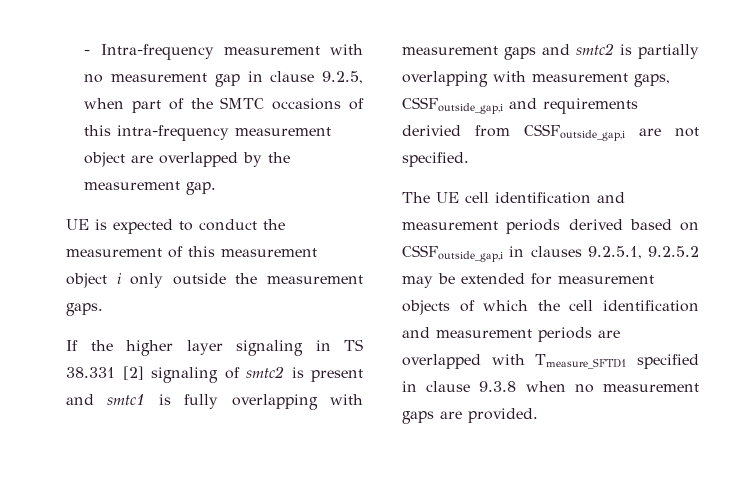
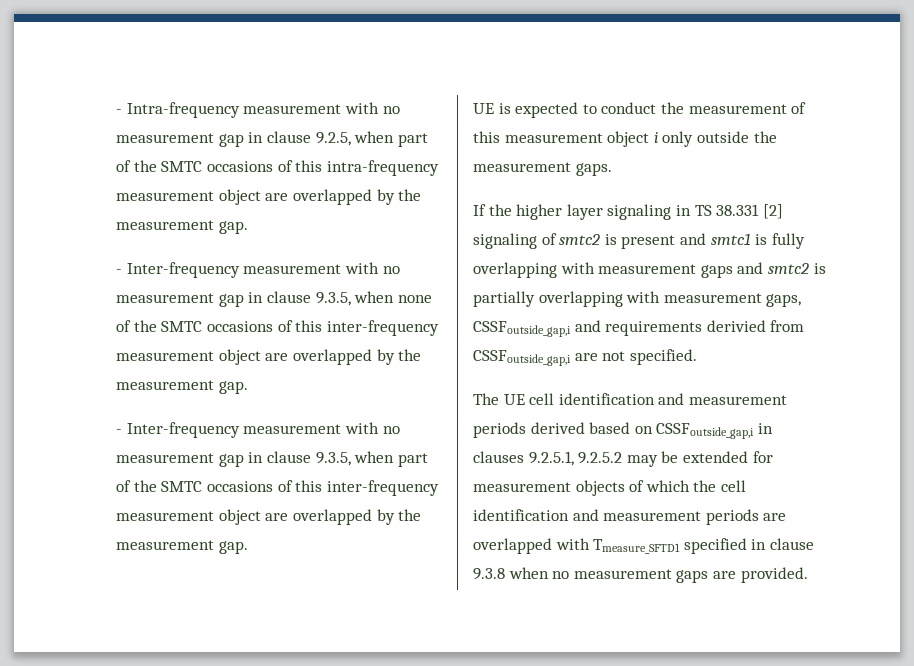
+ - Inter-frequency measurement with no measurement gap in clause 9.3.5, when none of the SMTC occasions of this inter-frequency measurement object are overlapped by the measurement gap.
+ - Inter-frequency measurement with no measurement gap in clause 9.3.5, when part of the SMTC occasions of this inter-frequency measurement object are overlapped by the measurement gap.

